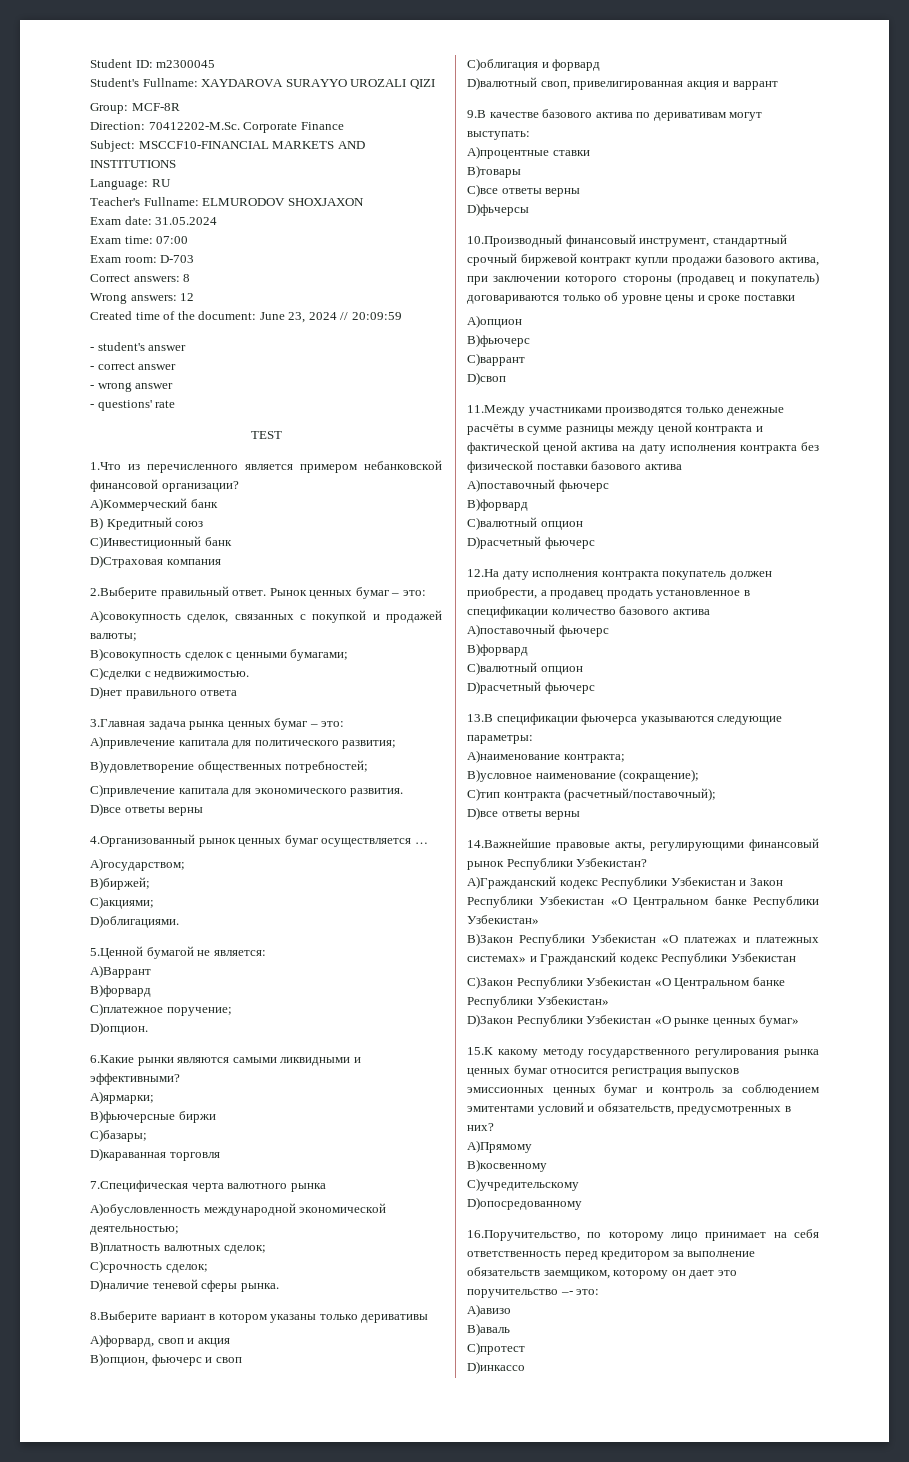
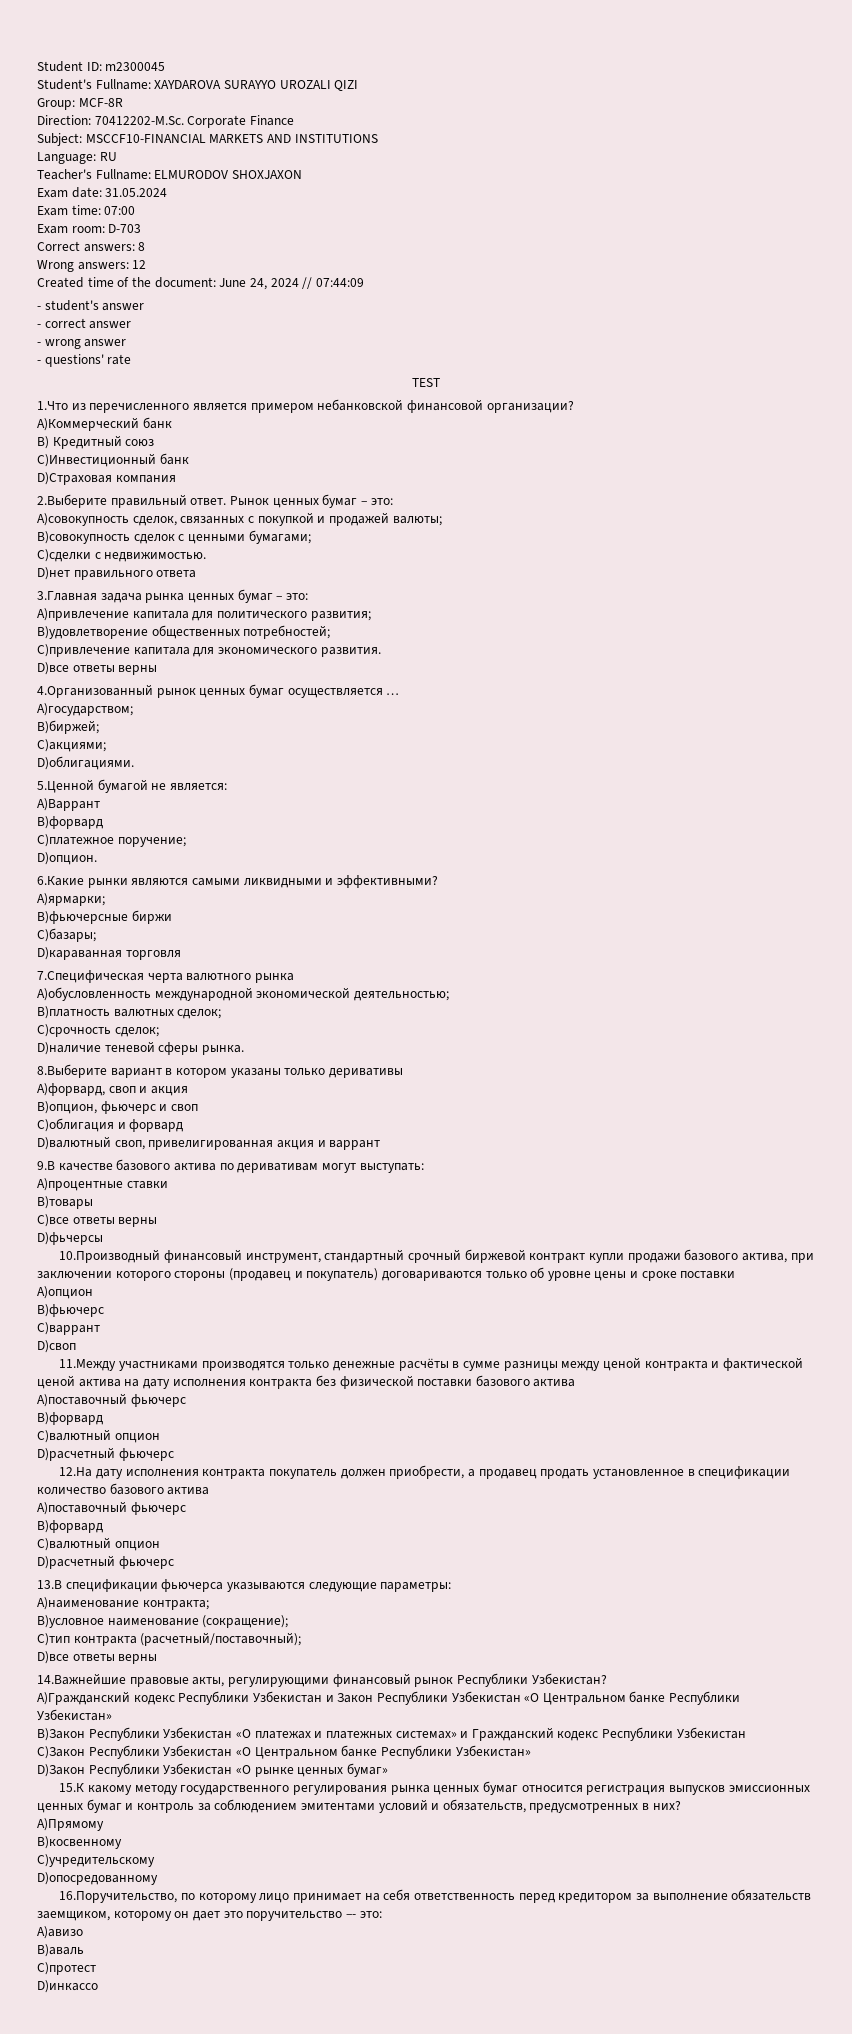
- Created time of the document: June 23, 2024 // 20:09:59
+ Created time of the document: June 24, 2024 // 07:44:09

